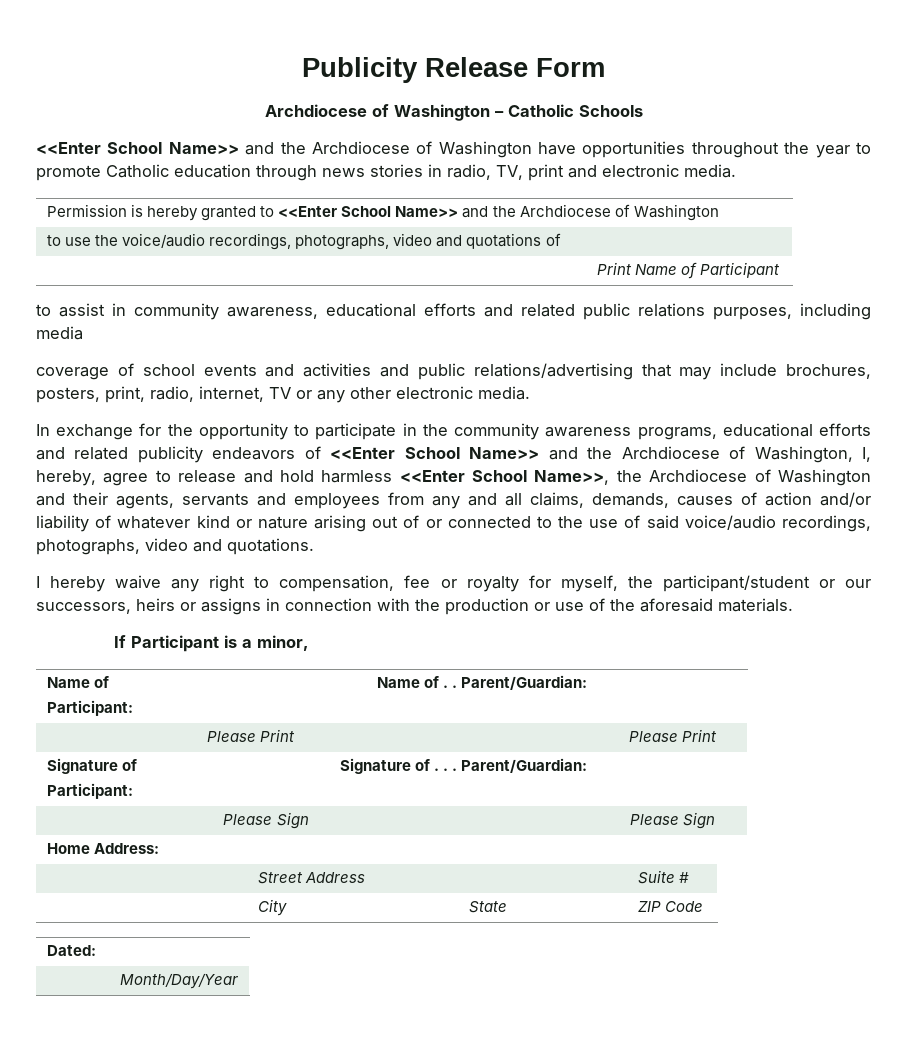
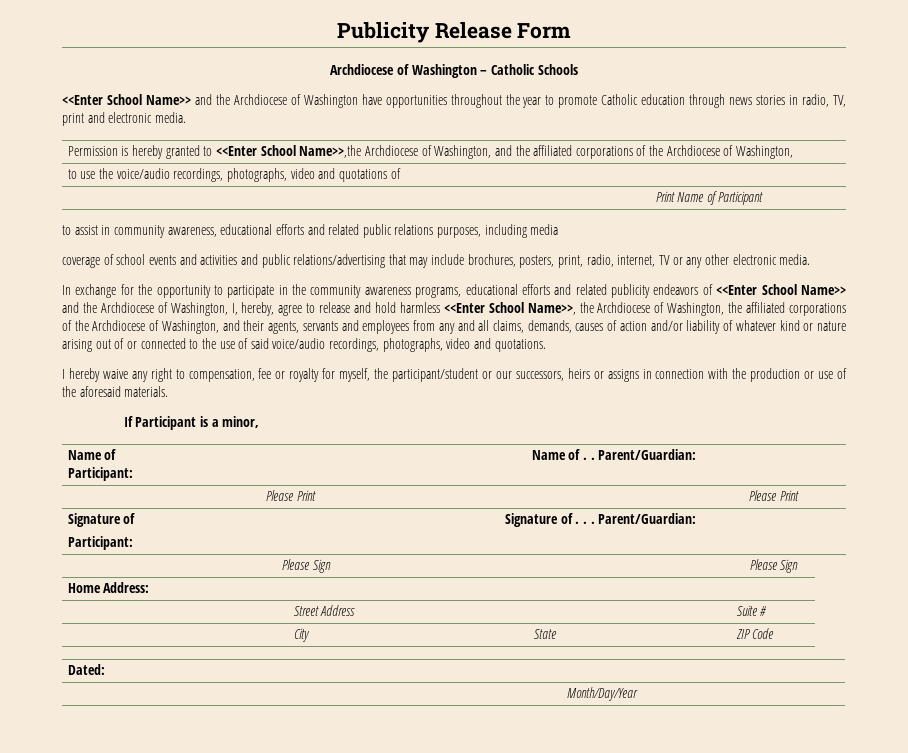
- Permission is hereby granted to <<Enter School Name>> and the Archdiocese of Washington
+ Permission is hereby granted to <<Enter School Name>>,the Archdiocese of Washington, and the affiliated corporations of the Archdiocese of Washington,
- In exchange for the opportunity to participate in the community awareness programs, educational efforts and related publicity endeavors of <<Enter School Name>> and the Archdiocese of Washington, I, hereby, agree to release and hold harmless <<Enter School Name>>, the Archdiocese of Washington and their agents, servants and employees from any and all claims, demands, causes of action and/or liability of whatever kind or nature arising out of or connected to the use of said voice/audio recordings, photographs, video and quotations.
+ In exchange for the opportunity to participate in the community awareness programs, educational efforts and related publicity endeavors of <<Enter School Name>> and the Archdiocese of Washington, I, hereby, agree to release and hold harmless <<Enter School Name>>, the Archdiocese of Washington, the affiliated corporations of the Archdiocese of Washington, and their agents, servants and employees from any and all claims, demands, causes of action and/or liability of whatever kind or nature arising out of or connected to the use of said voice/audio recordings, photographs, video and quotations.

